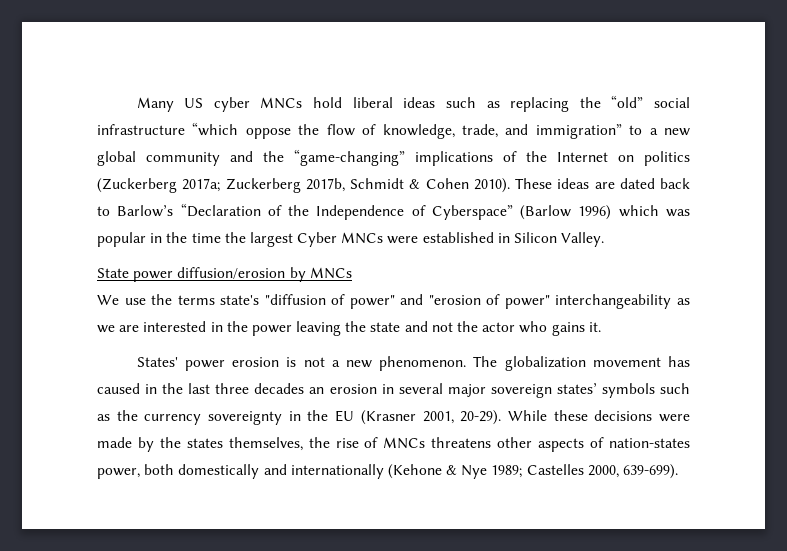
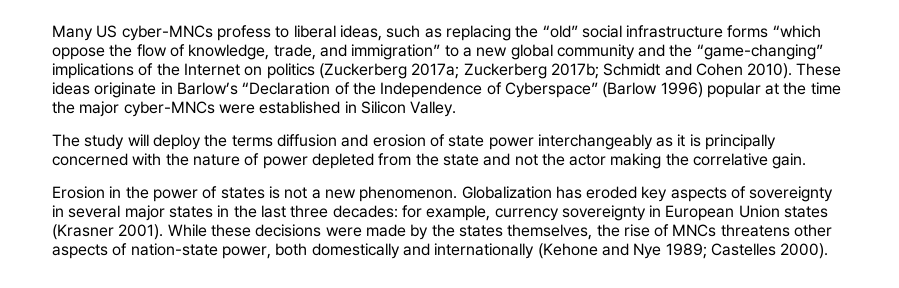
- Many US cyber MNCs hold liberal ideas such as replacing the “old” social infrastructure “which oppose the flow of knowledge, trade, and immigration” to a new global community and the “game-changing” implications of the Internet on politics (Zuckerberg 2017a; Zuckerberg 2017b, Schmidt & Cohen 2010).
+ Many US cyber-MNCs profess to liberal ideas, such as replacing the “old” social infrastructure forms “which oppose the flow of knowledge, trade, and immigration” to a new global community and the “game-changing” implications of the Internet on politics (Zuckerberg 2017a; Zuckerberg 2017b; Schmidt and Cohen 2010).
- These ideas are dated back to Barlow’s “Declaration of the Independence of Cyberspace” (Barlow 1996) which was popular in the time the largest Cyber MNCs were established in Silicon Valley.
+ These ideas originate in Barlow’s “Declaration of the Independence of Cyberspace” (Barlow 1996) popular at the time the major cyber-MNCs were established in Silicon Valley.
- State power diffusion/erosion by MNCs
- We use the terms state's "diffusion of power" and "erosion of power" interchangeability as we are interested in the power leaving the state and not the actor who gains it.
- States' power erosion is not a new phenomenon.
+ The study will deploy the terms diffusion and erosion of state power interchangeably as it is principally concerned with the nature of power depleted from the state and not the actor making the correlative gain.
+ Erosion in the power of states is not a new phenomenon.
- The globalization movement has caused in the last three decades an erosion in several major sovereign states’ symbols such as the currency sovereignty in the EU (Krasner 2001, 20-29).
+ Globalization has eroded key aspects of sovereignty in several major states in the last three decades: for example, currency sovereignty in European Union states (Krasner 2001).
- While these decisions were made by the states themselves, the rise of MNCs threatens other aspects of nation-states power, both domestically and internationally (Kehone & Nye 1989; Castelles 2000, 639-699).
+ While these decisions were made by the states themselves, the rise of MNCs threatens other aspects of nation-state power, both domestically and internationally (Kehone and Nye 1989; Castelles 2000).

